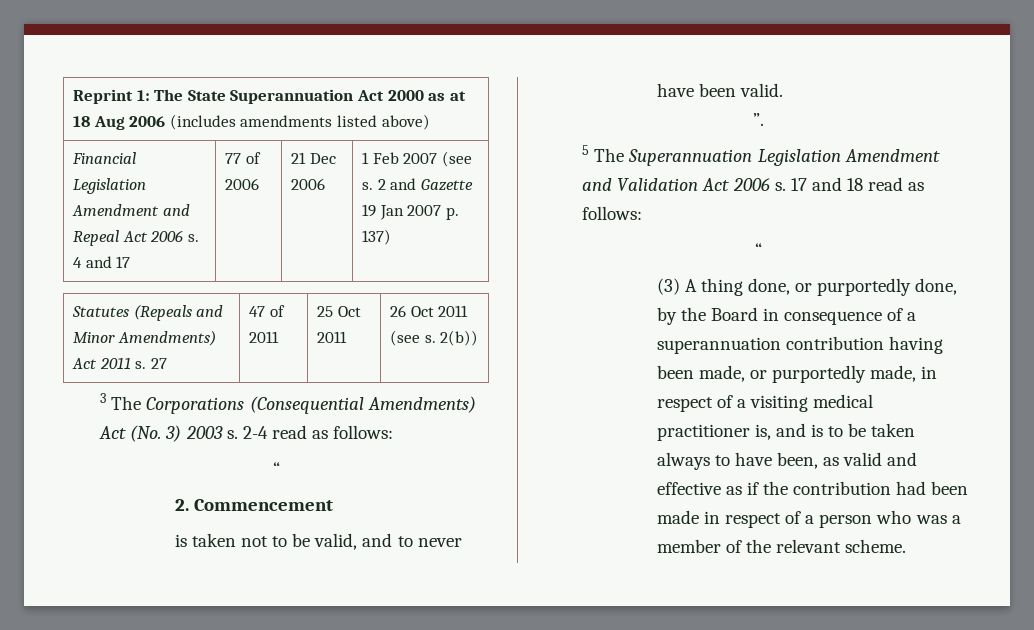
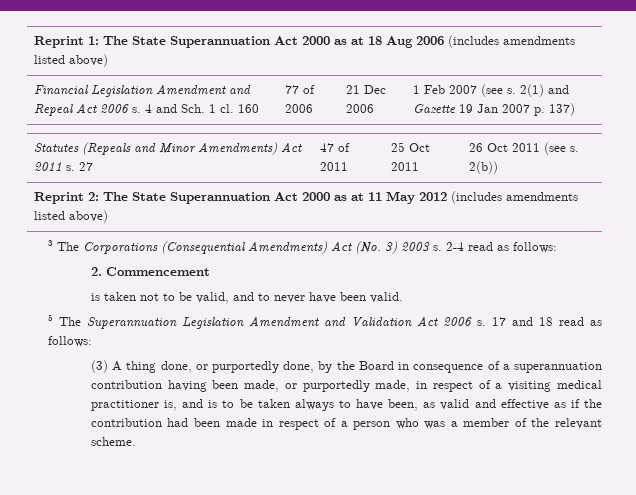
- Financial Legislation Amendment and Repeal Act 2006 s. 4 and 17 | 77 of 2006 | 21 Dec 2006 | 1 Feb 2007 (see s. 2 and Gazette 19 Jan 2007 p. 137)
+ Financial Legislation Amendment and Repeal Act 2006 s. 4 and Sch. 1 cl. 160 | 77 of 2006 | 21 Dec 2006 | 1 Feb 2007 (see s. 2(1) and Gazette 19 Jan 2007 p. 137)
+ Reprint 2: The State Superannuation Act 2000 as at 11 May 2012 (includes amendments listed above)
  2-4 read as follows:
- “
- ”.
  17 and 18 read as follows:
- “

